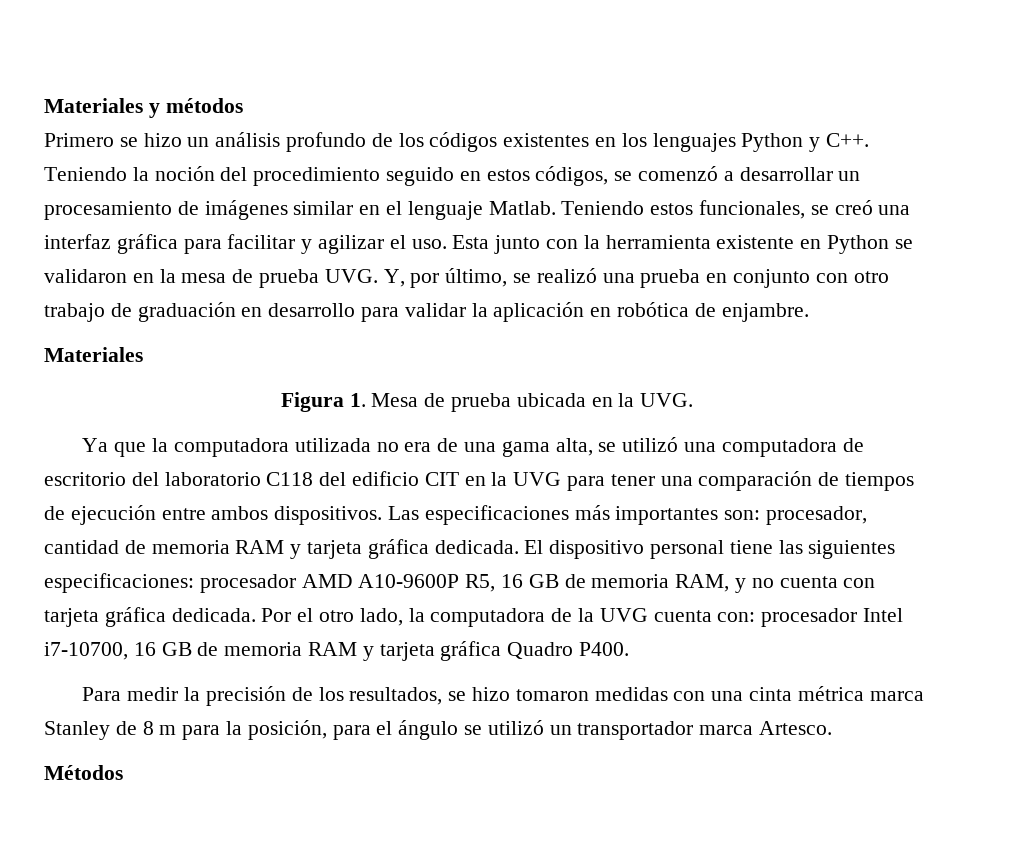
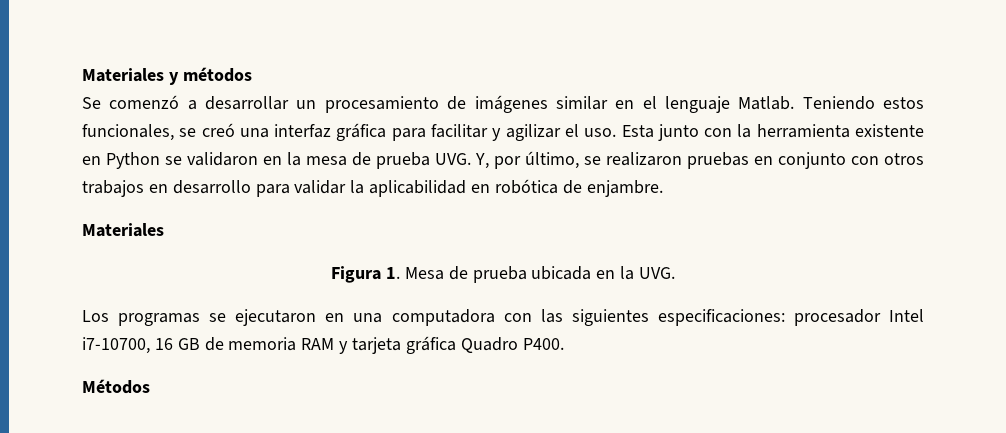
- Primero se hizo un análisis profundo de los códigos existentes en los lenguajes Python y C++. Teniendo la noción del procedimiento seguido en estos códigos, se comenzó a desarrollar un procesamiento de imágenes similar en el lenguaje Matlab.
+ Se comenzó a desarrollar un procesamiento de imágenes similar en el lenguaje Matlab.
- Esta junto con la herramienta existente en Python se validaron en la mesa de prueba UVG. Y, por último, se realizó una prueba en conjunto con otro trabajo de graduación en desarrollo para validar la aplicación en robótica de enjambre.
+ Esta junto con la herramienta existente en Python se validaron en la mesa de prueba UVG. Y, por último, se realizaron pruebas en conjunto con otros trabajos en desarrollo para validar la aplicabilidad en robótica de enjambre.
- Ya que la computadora utilizada no era de una gama alta, se utilizó una computadora de escritorio del laboratorio C118 del edificio CIT en la UVG para tener una comparación de tiempos de ejecución entre ambos dispositivos. Las especificaciones más importantes son: procesador, cantidad de memoria RAM y tarjeta gráfica dedicada. El dispositivo personal tiene las siguientes especificaciones: procesador AMD A10-9600P R5, 16 GB de memoria RAM, y no cuenta con tarjeta gráfica dedicada. Por el otro lado, la computadora de la UVG cuenta con: procesador Intel i7-10700, 16 GB de memoria RAM y tarjeta gráfica Quadro P400.
+ Los programas se ejecutaron en una computadora con las siguientes especificaciones: procesador Intel i7-10700, 16 GB de memoria RAM y tarjeta gráfica Quadro P400.
- Para medir la precisión de los resultados, se hizo tomaron medidas con una cinta métrica marca Stanley de 8 m para la posición, para el ángulo se utilizó un transportador marca Artesco.

